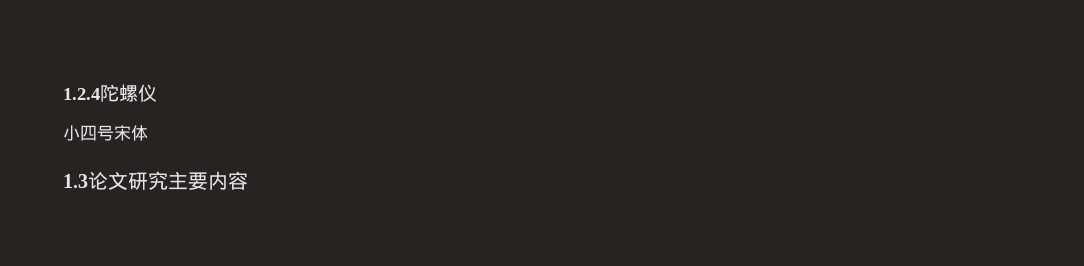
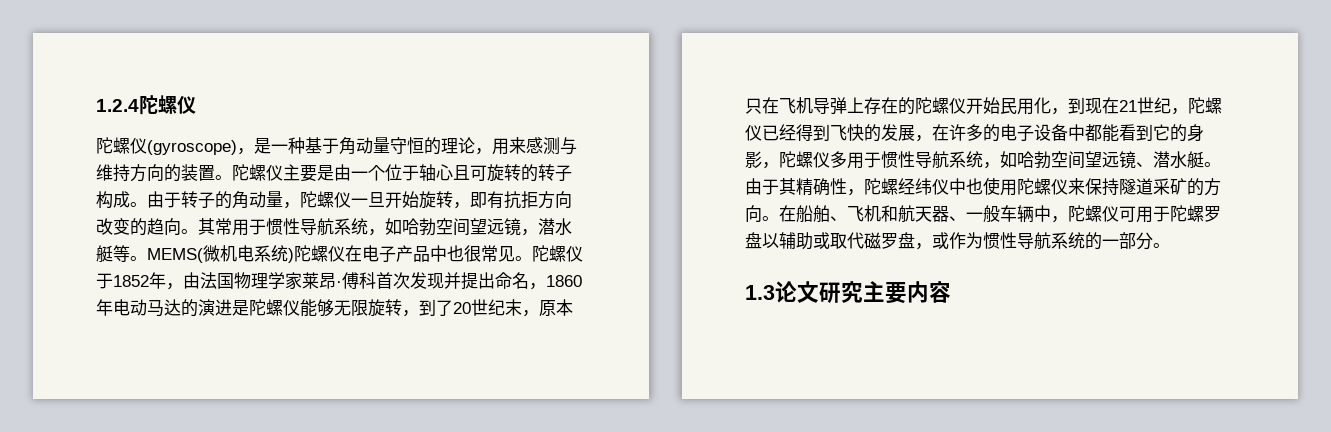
- 小四号宋体
+ 陀螺仪(gyroscope)，是一种基于角动量守恒的理论，用来感测与维持方向的装置。陀螺仪主要是由一个位于轴心且可旋转的转子构成。由于转子的角动量，陀螺仪一旦开始旋转，即有抗拒方向改变的趋向。其常用于惯性导航系统，如哈勃空间望远镜，潜水艇等。MEMS(微机电系统)陀螺仪在电子产品中也很常见。陀螺仪于1852年，由法国物理学家莱昂·傅科首次发现并提出命名，1860年电动马达的演进是陀螺仪能够无限旋转，到了20世纪末，原本只在飞机导弹上存在的陀螺仪开始民用化，到现在21世纪，陀螺仪已经得到飞快的发展，在许多的电子设备中都能看到它的身影，陀螺仪多用于惯性导航系统，如哈勃空间望远镜、潜水艇。由于其精确性，陀螺经纬仪中也使用陀螺仪来保持隧道采矿的方向。在船舶、飞机和航天器、一般车辆中，陀螺仪可用于陀螺罗盘以辅助或取代磁罗盘，或作为惯性导航系统的一部分。

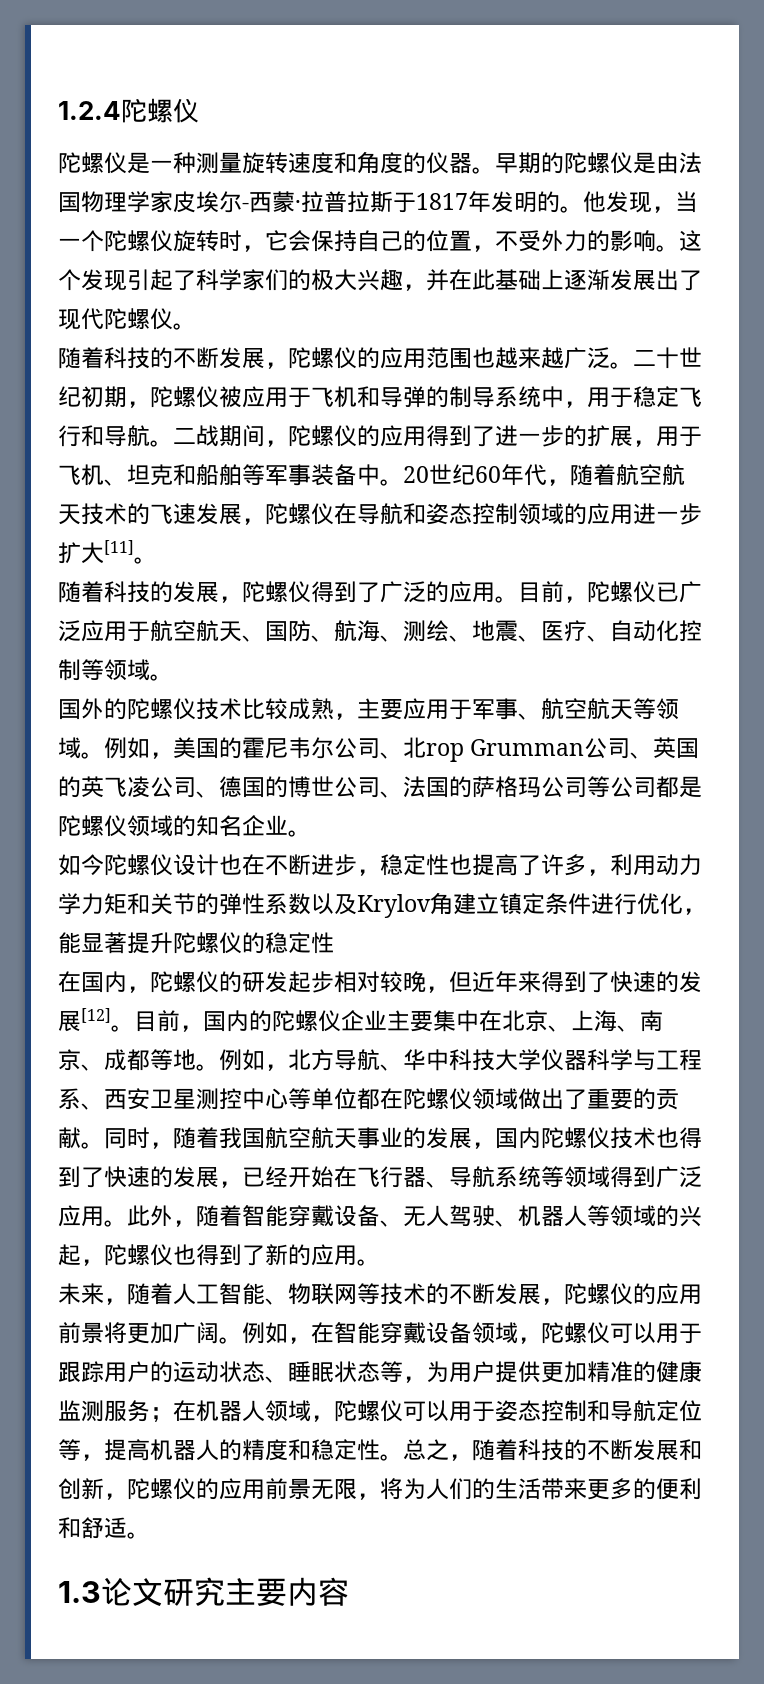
- 陀螺仪(gyroscope)，是一种基于角动量守恒的理论，用来感测与维持方向的装置。陀螺仪主要是由一个位于轴心且可旋转的转子构成。由于转子的角动量，陀螺仪一旦开始旋转，即有抗拒方向改变的趋向。其常用于惯性导航系统，如哈勃空间望远镜，潜水艇等。MEMS(微机电系统)陀螺仪在电子产品中也很常见。陀螺仪于1852年，由法国物理学家莱昂·傅科首次发现并提出命名，1860年电动马达的演进是陀螺仪能够无限旋转，到了20世纪末，原本只在飞机导弹上存在的陀螺仪开始民用化，到现在21世纪，陀螺仪已经得到飞快的发展，在许多的电子设备中都能看到它的身影，陀螺仪多用于惯性导航系统，如哈勃空间望远镜、潜水艇。由于其精确性，陀螺经纬仪中也使用陀螺仪来保持隧道采矿的方向。在船舶、飞机和航天器、一般车辆中，陀螺仪可用于陀螺罗盘以辅助或取代磁罗盘，或作为惯性导航系统的一部分。
+ 陀螺仪是一种测量旋转速度和角度的仪器。早期的陀螺仪是由法国物理学家皮埃尔-西蒙·拉普拉斯于1817年发明的。他发现，当一个陀螺仪旋转时，它会保持自己的位置，不受外力的影响。这个发现引起了科学家们的极大兴趣，并在此基础上逐渐发展出了现代陀螺仪。
+ 随着科技的不断发展，陀螺仪的应用范围也越来越广泛。二十世纪初期，陀螺仪被应用于飞机和导弹的制导系统中，用于稳定飞行和导航。二战期间，陀螺仪的应用得到了进一步的扩展，用于飞机、坦克和船舶等军事装备中。20世纪60年代，随着航空航天技术的飞速发展，陀螺仪在导航和姿态控制领域的应用进一步扩大[11]。
+ 随着科技的发展，陀螺仪得到了广泛的应用。目前，陀螺仪已广泛应用于航空航天、国防、航海、测绘、地震、医疗、自动化控制等领域。
+ 国外的陀螺仪技术比较成熟，主要应用于军事、航空航天等领域。例如，美国的霍尼韦尔公司、北rop Grumman公司、英国的英飞凌公司、德国的博世公司、法国的萨格玛公司等公司都是陀螺仪领域的知名企业。
+ 如今陀螺仪设计也在不断进步，稳定性也提高了许多，利用动力学力矩和关节的弹性系数以及Krylov角建立镇定条件进行优化，能显著提升陀螺仪的稳定性
+ 在国内，陀螺仪的研发起步相对较晚，但近年来得到了快速的发展[12]。目前，国内的陀螺仪企业主要集中在北京、上海、南京、成都等地。例如，北方导航、华中科技大学仪器科学与工程系、西安卫星测控中心等单位都在陀螺仪领域做出了重要的贡献。同时，随着我国航空航天事业的发展，国内陀螺仪技术也得到了快速的发展，已经开始在飞行器、导航系统等领域得到广泛应用。此外，随着智能穿戴设备、无人驾驶、机器人等领域的兴起，陀螺仪也得到了新的应用。
+ 未来，随着人工智能、物联网等技术的不断发展，陀螺仪的应用前景将更加广阔。例如，在智能穿戴设备领域，陀螺仪可以用于跟踪用户的运动状态、睡眠状态等，为用户提供更加精准的健康监测服务；在机器人领域，陀螺仪可以用于姿态控制和导航定位等，提高机器人的精度和稳定性。总之，随着科技的不断发展和创新，陀螺仪的应用前景无限，将为人们的生活带来更多的便利和舒适。

